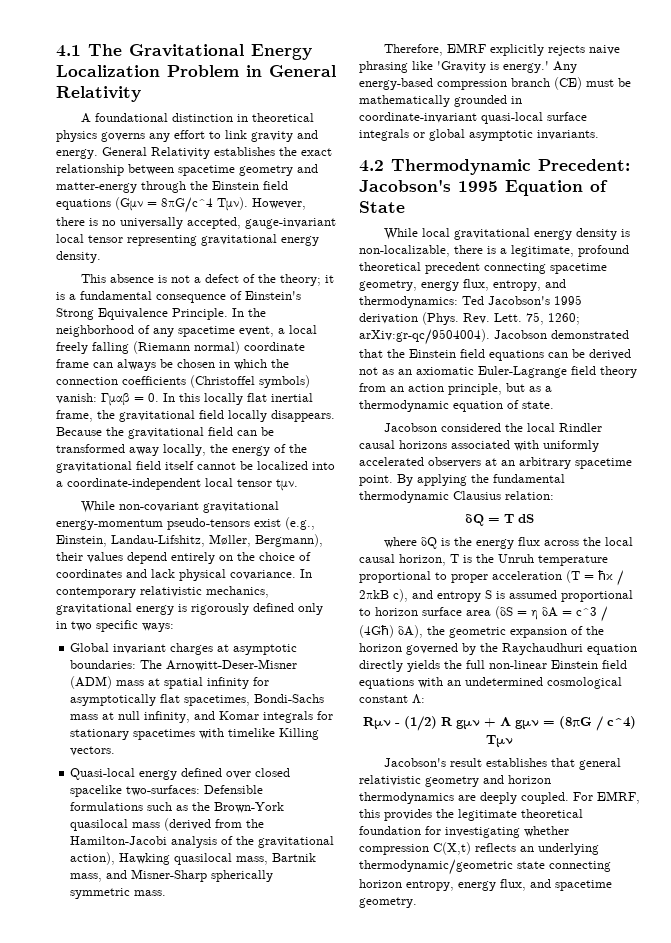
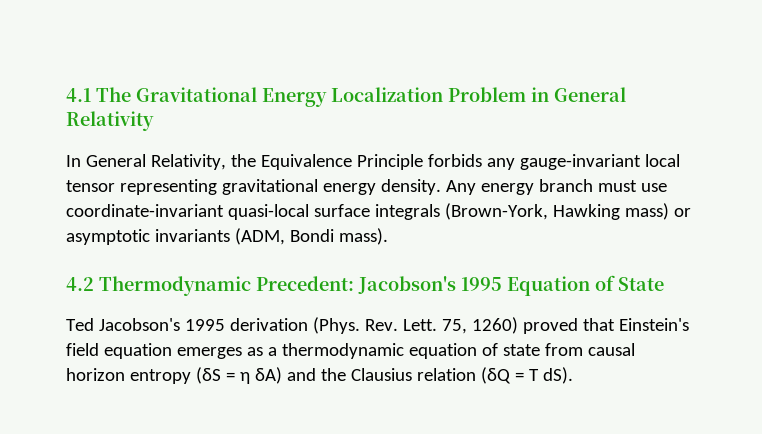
- A foundational distinction in theoretical physics governs any effort to link gravity and energy. General Relativity establishes the exact relationship between spacetime geometry and matter-energy through the Einstein field equations (Gμν = 8πG/c^4 Tμν). However, there is no universally accepted, gauge-invariant local tensor representing gravitational energy density.
- This absence is not a defect of the theory; it is a fundamental consequence of Einstein's Strong Equivalence Principle. In the neighborhood of any spacetime event, a local freely falling (Riemann normal) coordinate frame can always be chosen in which the connection coefficients (Christoffel symbols) vanish: Γμαβ = 0. In this locally flat inertial frame, the gravitational field locally disappears. Because the gravitational field can be transformed away locally, the energy of the gravitational field itself cannot be localized into a coordinate-independent local tensor tμν.
- While non-covariant gravitational energy-momentum pseudo-tensors exist (e.g., Einstein, Landau-Lifshitz, Møller, Bergmann), their values depend entirely on the choice of coordinates and lack physical covariance. In contemporary relativistic mechanics, gravitational energy is rigorously defined only in two specific ways:
- Global invariant charges at asymptotic boundaries: The Arnowitt-Deser-Misner (ADM) mass at spatial infinity for asymptotically flat spacetimes, Bondi-Sachs mass at null infinity, and Komar integrals for stationary spacetimes with timelike Killing vectors.
- Quasi-local energy defined over closed spacelike two-surfaces: Defensible formulations such as the Brown-York quasilocal mass (derived from the Hamilton-Jacobi analysis of the gravitational action), Hawking quasilocal mass, Bartnik mass, and Misner-Sharp spherically symmetric mass.
- Therefore, EMRF explicitly rejects naive phrasing like 'Gravity is energy.' Any energy-based compression branch (CE) must be mathematically grounded in coordinate-invariant quasi-local surface integrals or global asymptotic invariants.
+ In General Relativity, the Equivalence Principle forbids any gauge-invariant local tensor representing gravitational energy density. Any energy branch must use coordinate-invariant quasi-local surface integrals (Brown-York, Hawking mass) or asymptotic invariants (ADM, Bondi mass).
- While local gravitational energy density is non-localizable, there is a legitimate, profound theoretical precedent connecting spacetime geometry, energy flux, entropy, and thermodynamics: Ted Jacobson's 1995 derivation (Phys.
+ Ted Jacobson's 1995 derivation (Phys.
- 75, 1260; arXiv:gr-qc/9504004). Jacobson demonstrated that the Einstein field equations can be derived not as an axiomatic Euler-Lagrange field theory from an action principle, but as a thermodynamic equation of state.
- Jacobson considered the local Rindler causal horizons associated with uniformly accelerated observers at an arbitrary spacetime point. By applying the fundamental thermodynamic Clausius relation:
- δQ = T dS
- where δQ is the energy flux across the local causal horizon, T is the Unruh temperature proportional to proper acceleration (T = ħκ / 2πkB c), and entropy S is assumed proportional to horizon surface area (δS = η δA = c^3 / (4Għ) δA), the geometric expansion of the horizon governed by the Raychaudhuri equation directly yields the full non-linear Einstein field equations with an undetermined cosmological constant Λ:
- Rμν - (1/2) R gμν + Λ gμν = (8πG / c^4) Tμν
- Jacobson's result establishes that general relativistic geometry and horizon thermodynamics are deeply coupled. For EMRF, this provides the legitimate theoretical foundation for investigating whether compression C(X,t) reflects an underlying thermodynamic/geometric state connecting horizon entropy, energy flux, and spacetime geometry.
+ 75, 1260) proved that Einstein's field equation emerges as a thermodynamic equation of state from causal horizon entropy (δS = η δA) and the Clausius relation (δQ = T dS).

